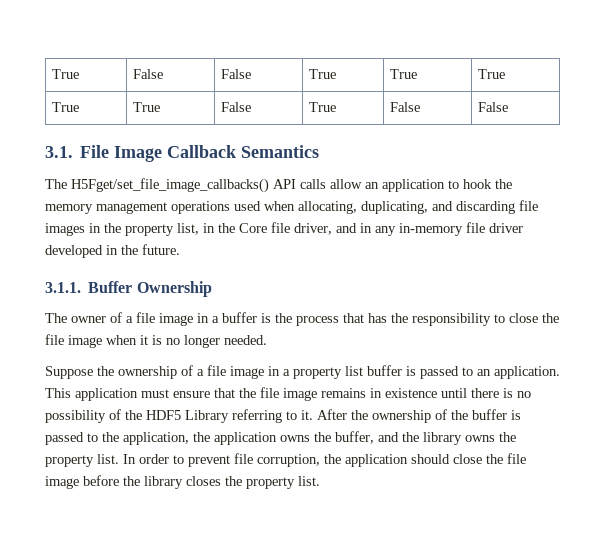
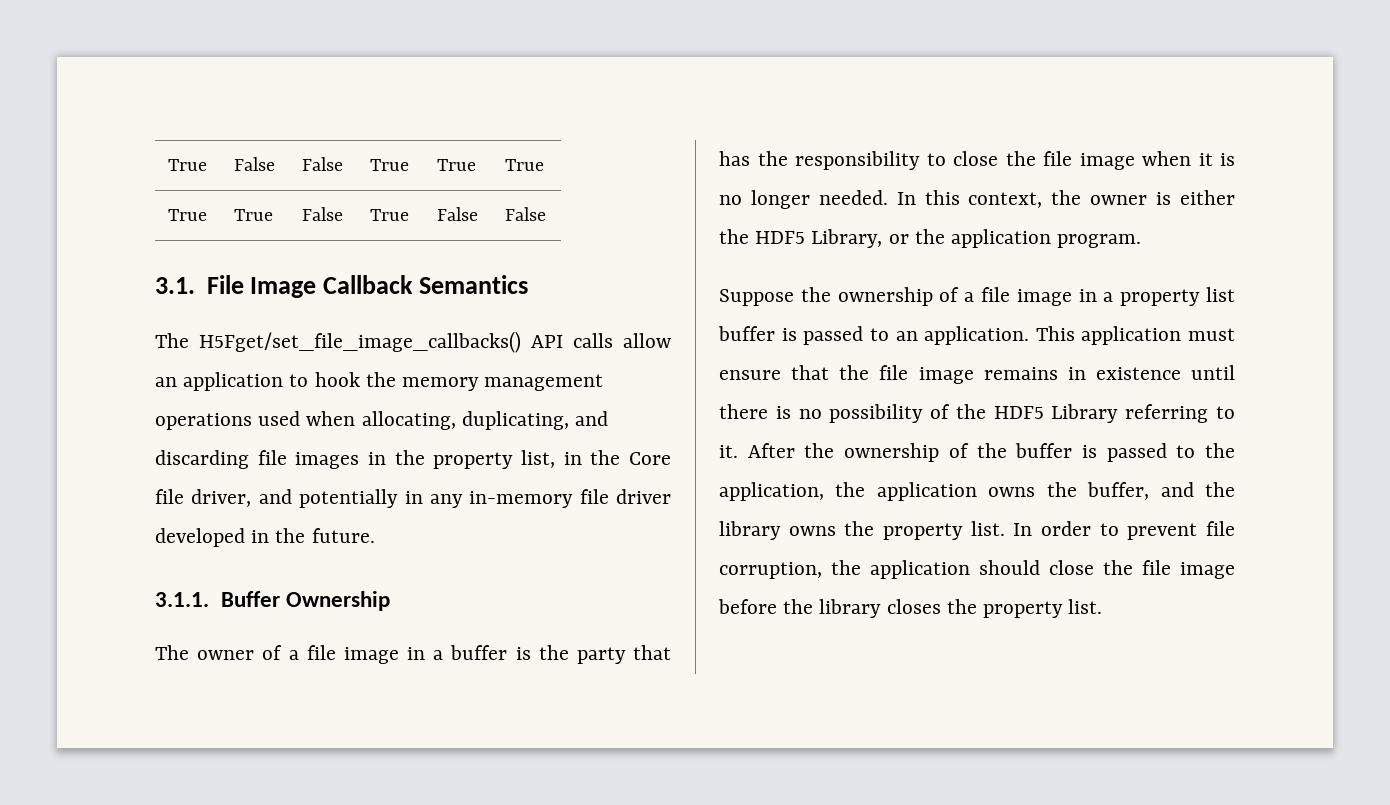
- The H5Fget/set_file_image_callbacks() API calls allow an application to hook the memory management operations used when allocating, duplicating, and discarding file images in the property list, in the Core file driver, and in any in-memory file driver developed in the future.
+ The H5Fget/set_file_image_callbacks() API calls allow an application to hook the memory management operations used when allocating, duplicating, and discarding file images in the property list, in the Core file driver, and potentially in any in-memory file driver developed in the future.
- The owner of a file image in a buffer is the process that has the responsibility to close the file image when it is no longer needed.
+ The owner of a file image in a buffer is the party that has the responsibility to close the file image when it is no longer needed. In this context, the owner is either the HDF5 Library, or the application program.

